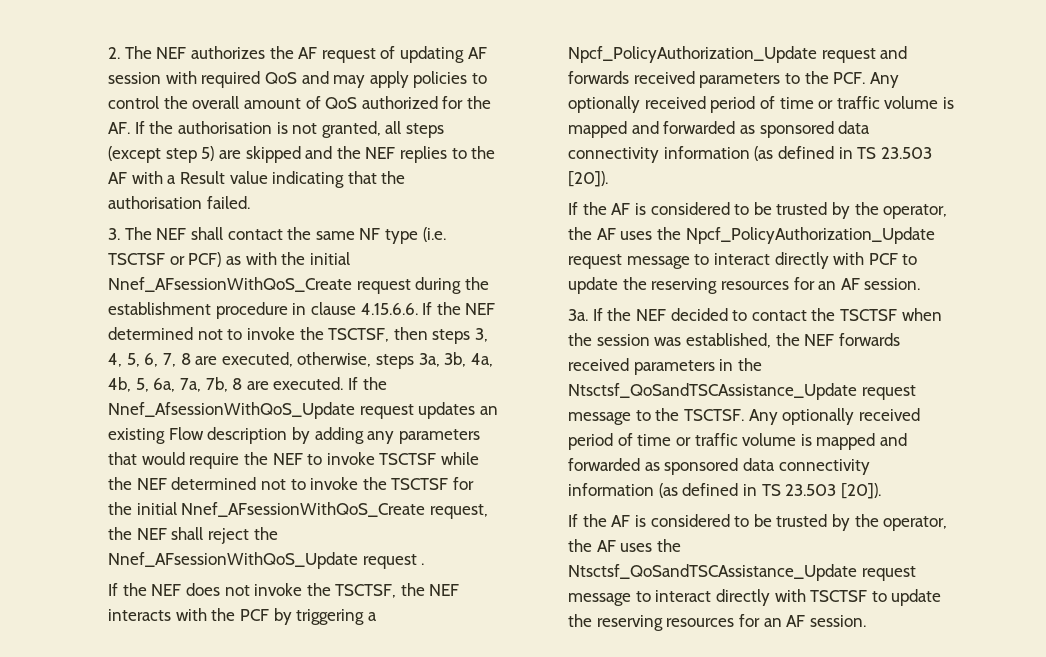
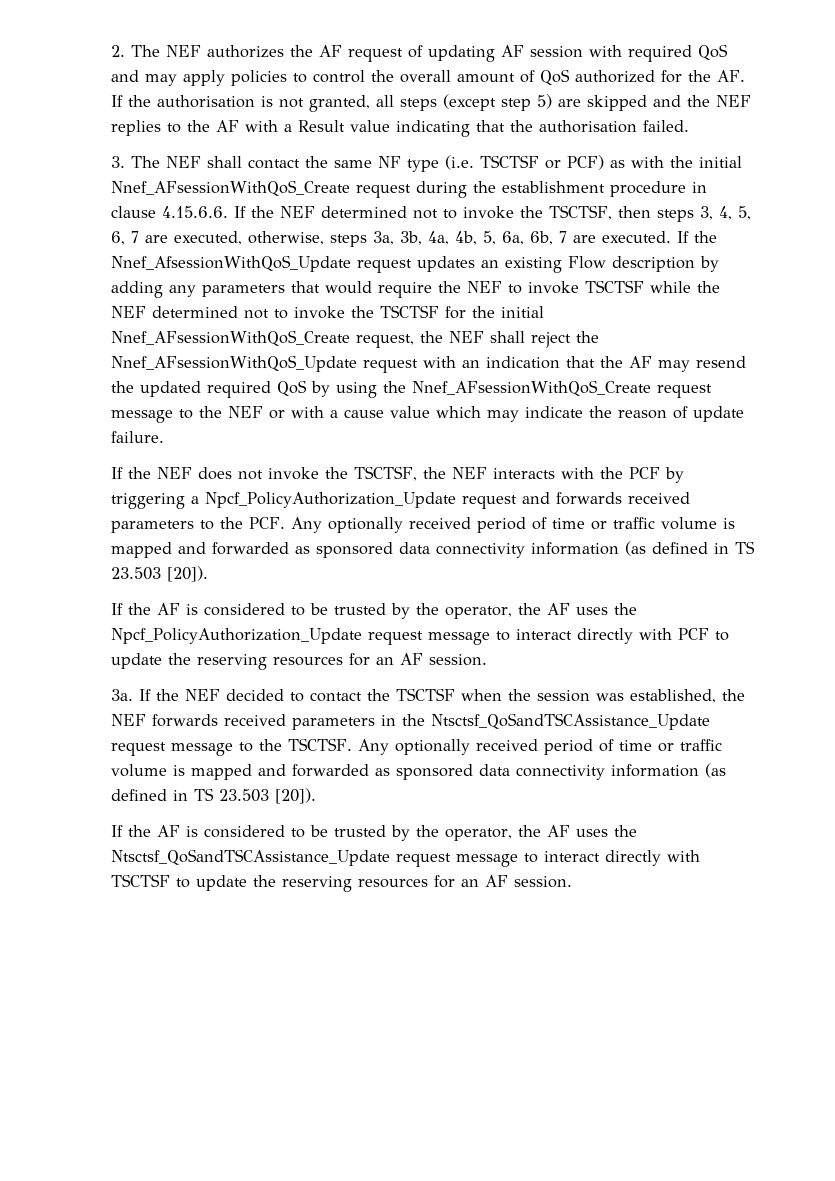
- 3. The NEF shall contact the same NF type (i.e. TSCTSF or PCF) as with the initial Nnef_AFsessionWithQoS_Create request during the establishment procedure in clause 4.15.6.6. If the NEF determined not to invoke the TSCTSF, then steps 3, 4, 5, 6, 7, 8 are executed, otherwise, steps 3a, 3b, 4a, 4b, 5, 6a, 7a, 7b, 8 are executed.
+ 3. The NEF shall contact the same NF type (i.e. TSCTSF or PCF) as with the initial Nnef_AFsessionWithQoS_Create request during the establishment procedure in clause 4.15.6.6. If the NEF determined not to invoke the TSCTSF, then steps 3, 4, 5, 6, 7 are executed, otherwise, steps 3a, 3b, 4a, 4b, 5, 6a, 6b, 7 are executed.
- If the Nnef_AfsessionWithQoS_Update request updates an existing Flow description by adding any parameters that would require the NEF to invoke TSCTSF while the NEF determined not to invoke the TSCTSF for the initial Nnef_AFsessionWithQoS_Create request, the NEF shall reject the Nnef_AFsessionWithQoS_Update request .
+ If the Nnef_AfsessionWithQoS_Update request updates an existing Flow description by adding any parameters that would require the NEF to invoke TSCTSF while the NEF determined not to invoke the TSCTSF for the initial Nnef_AFsessionWithQoS_Create request, the NEF shall reject the Nnef_AFsessionWithQoS_Update request with an indication that the AF may resend the updated required QoS by using the Nnef_AFsessionWithQoS_Create request message to the NEF or with a cause value which may indicate the reason of update failure.

